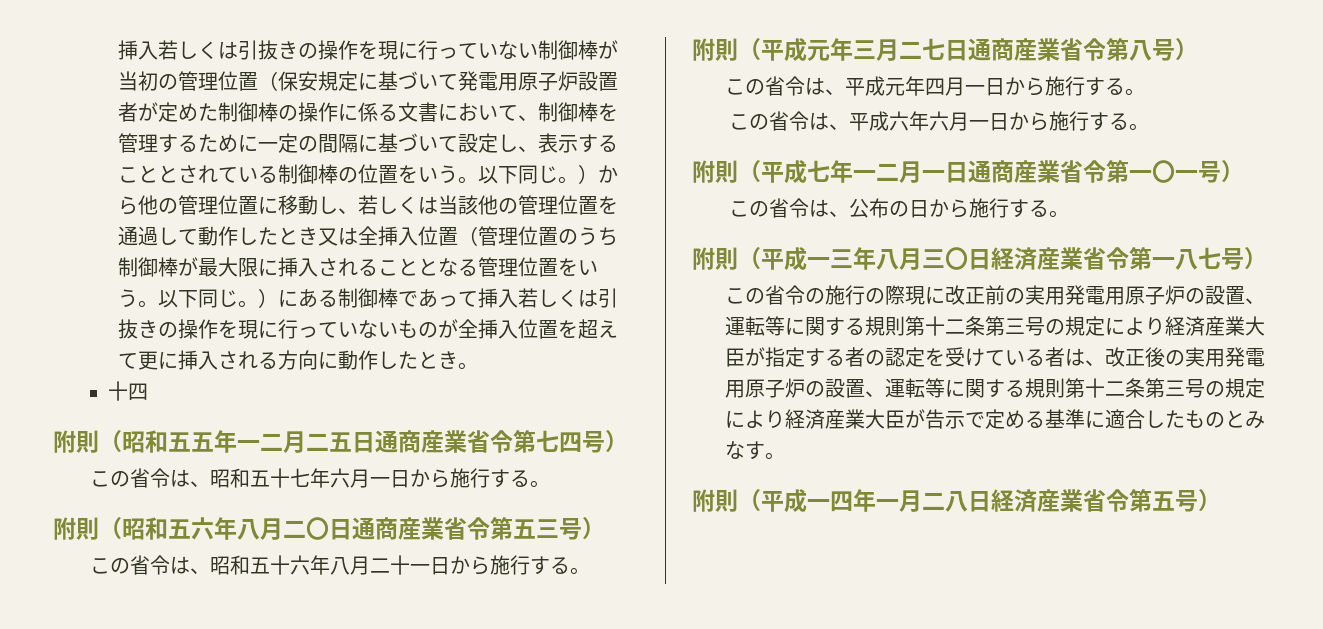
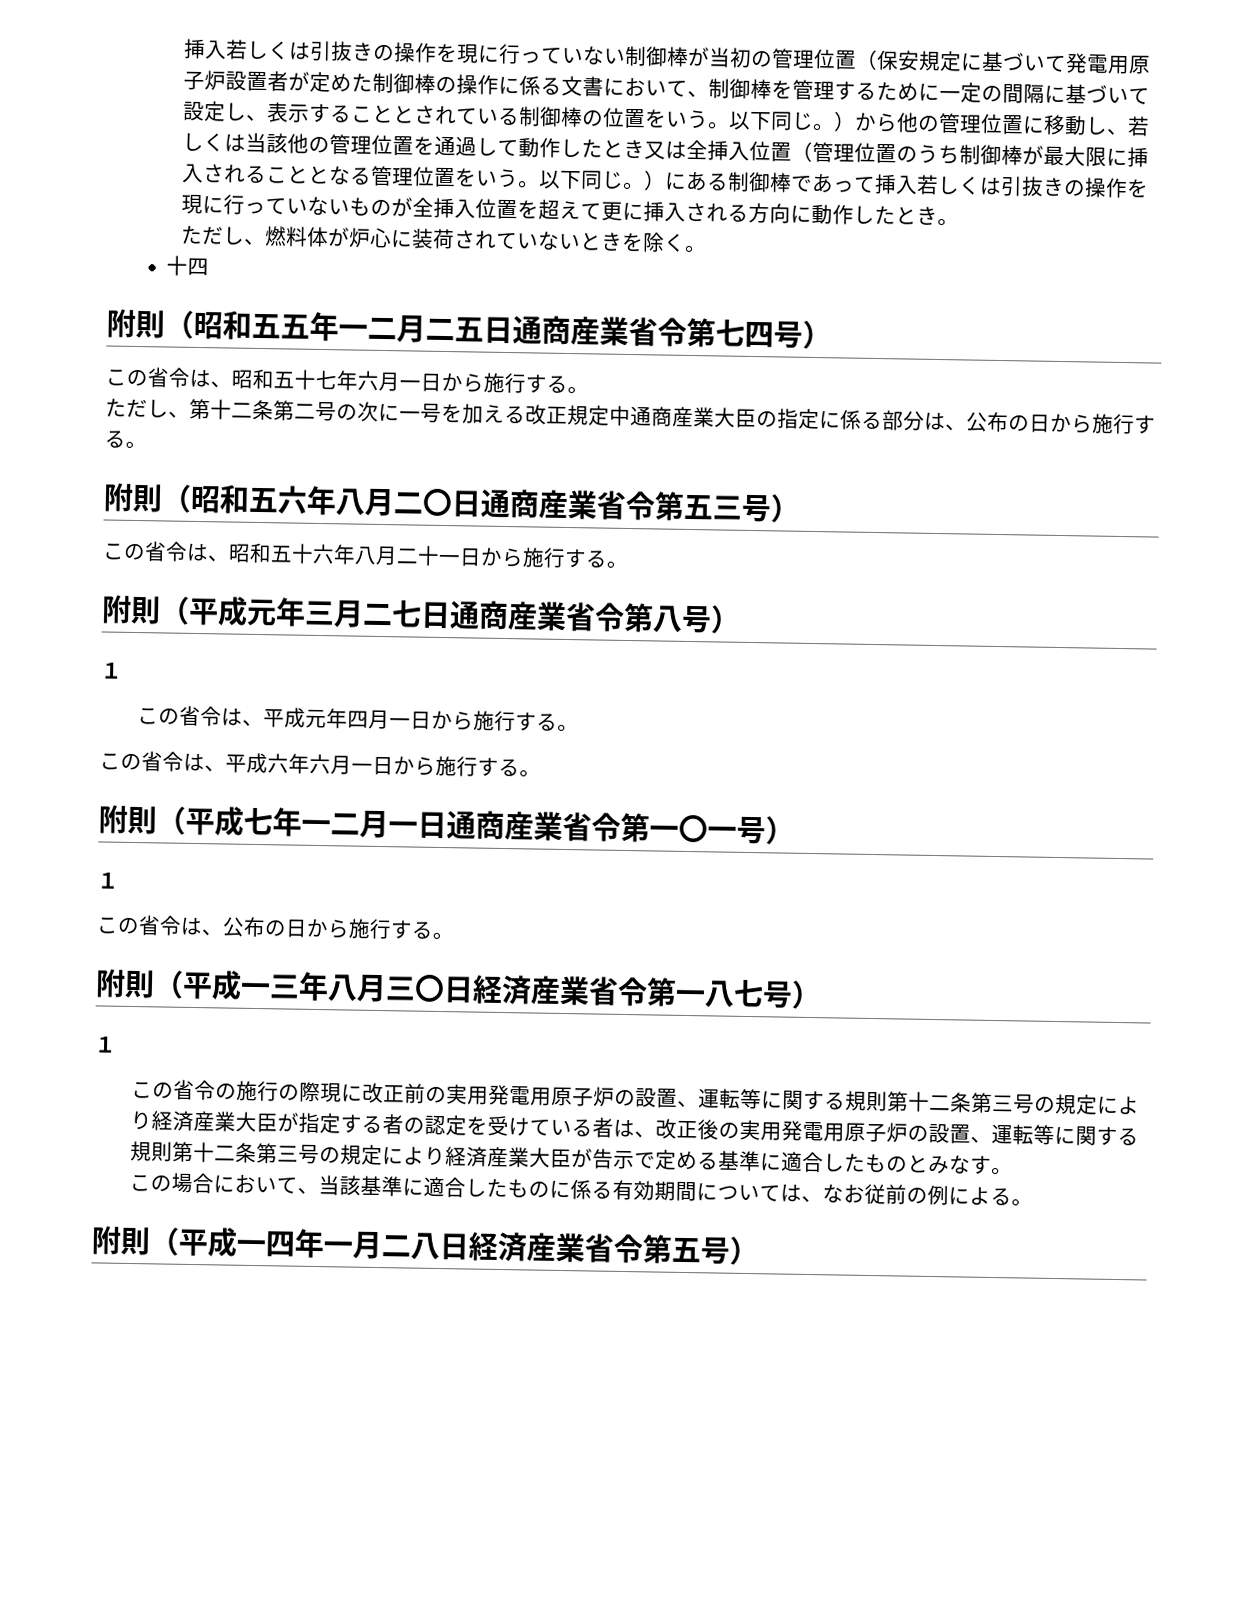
+ ただし、燃料体が炉心に装荷されていないときを除く。
+ ただし、第十二条第二号の次に一号を加える改正規定中通商産業大臣の指定に係る部分は、公布の日から施行する。
  附則（平成元年三月二七日通商産業省令第八号）
+ １
  附則（平成七年一二月一日通商産業省令第一〇一号）
+ １
  附則（平成一三年八月三〇日経済産業省令第一八七号）
+ １
+ この場合において、当該基準に適合したものに係る有効期間については、なお従前の例による。

